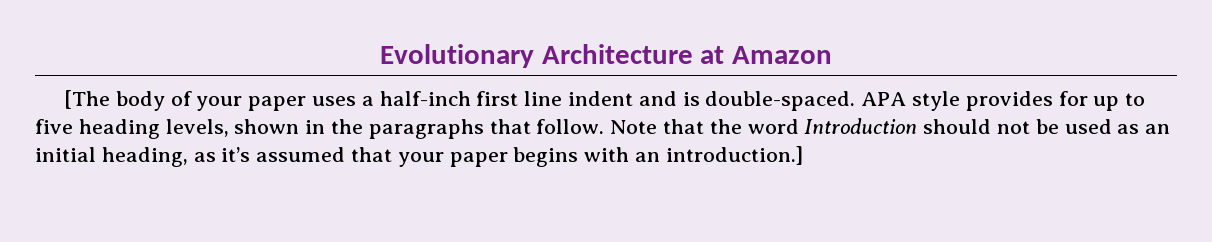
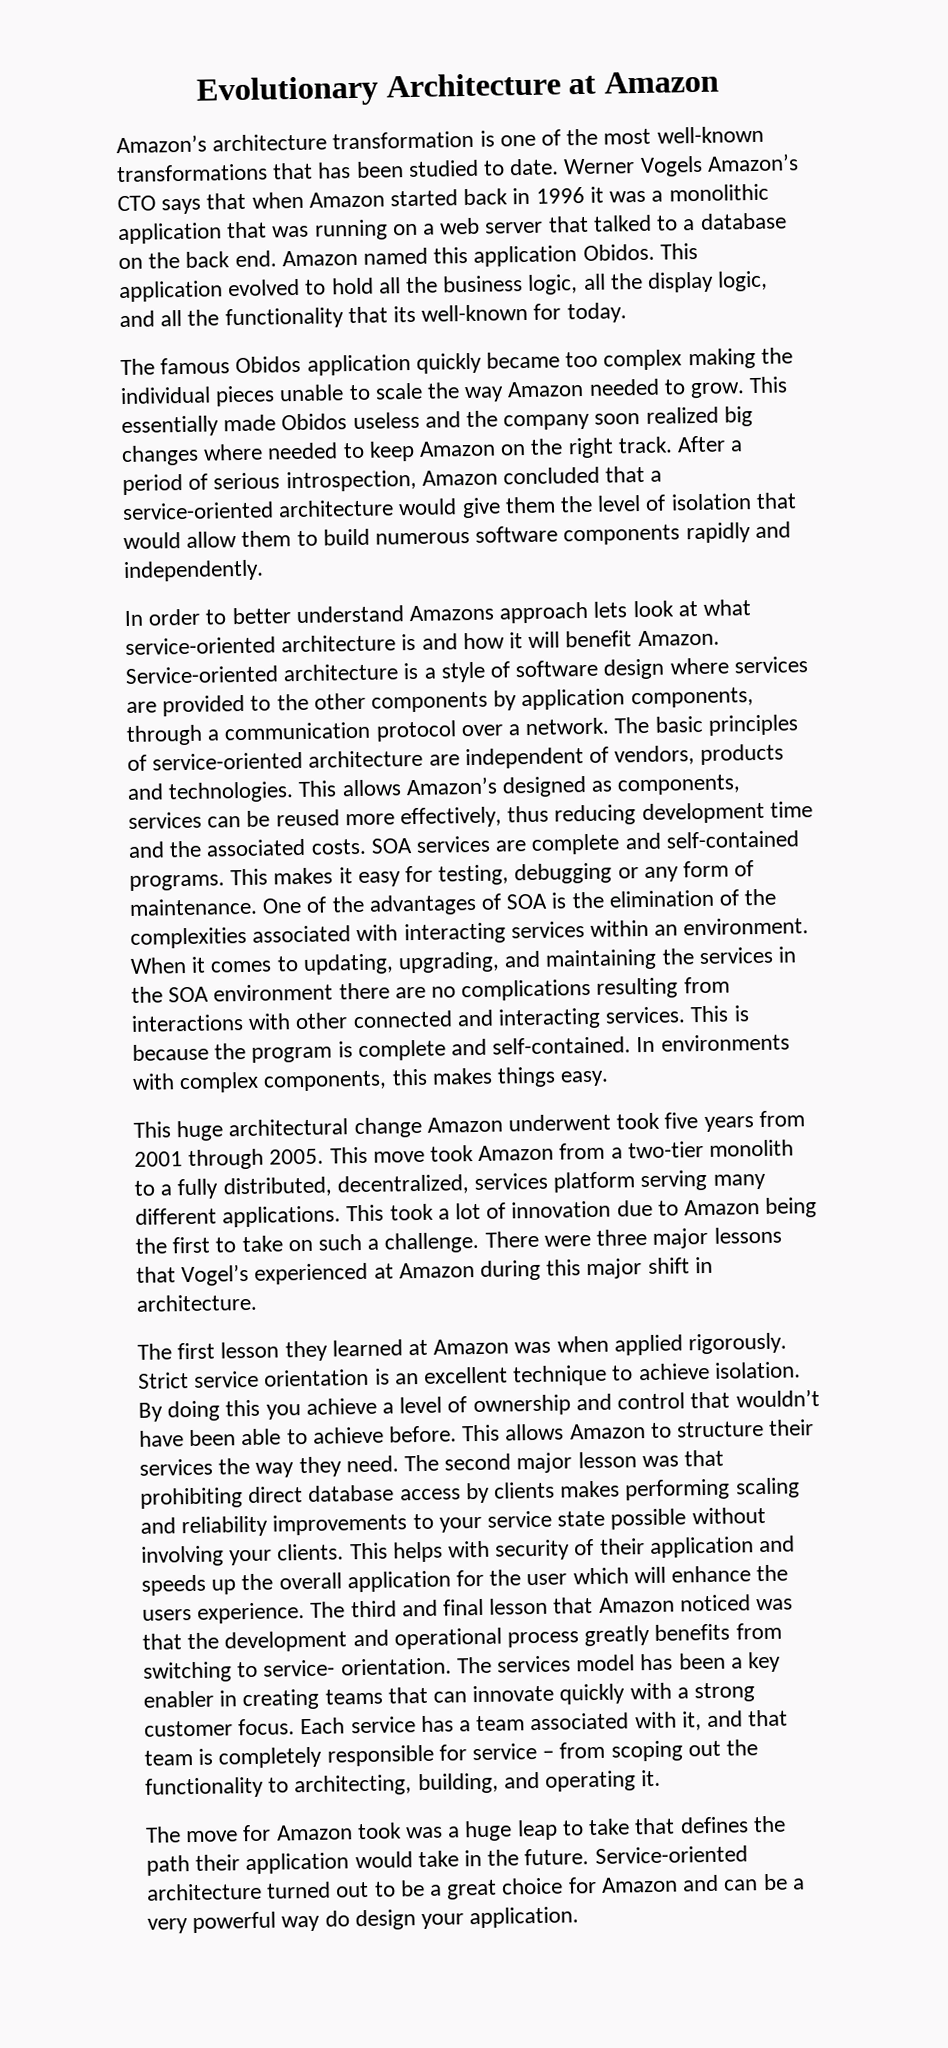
- [The body of your paper uses a half-inch first line indent and is double-spaced. APA style provides for up to five heading levels, shown in the paragraphs that follow. Note that the word Introduction should not be used as an initial heading, as it’s assumed that your paper begins with an introduction.]
+ Amazon’s architecture transformation is one of the most well-known transformations that has been studied to date. Werner Vogels Amazon’s CTO says that when Amazon started back in 1996 it was a monolithic application that was running on a web server that talked to a database on the back end. Amazon named this application Obidos. This application evolved to hold all the business logic, all the display logic, and all the functionality that its well-known for today.
+ The famous Obidos application quickly became too complex making the individual pieces unable to scale the way Amazon needed to grow. This essentially made Obidos useless and the company soon realized big changes where needed to keep Amazon on the right track. After a period of serious introspection, Amazon concluded that a service-oriented architecture would give them the level of isolation that would allow them to build numerous software components rapidly and independently.
+ In order to better understand Amazons approach lets look at what service-oriented architecture is and how it will benefit Amazon. Service-oriented architecture is a style of software design where services are provided to the other components by application components, through a communication protocol over a network. The basic principles of service-oriented architecture are independent of vendors, products and technologies. This allows Amazon’s designed as components, services can be reused more effectively, thus reducing development time and the associated costs. SOA services are complete and self-contained programs. This makes it easy for testing, debugging or any form of maintenance. One of the advantages of SOA is the elimination of the complexities associated with interacting services within an environment. When it comes to updating, upgrading, and maintaining the services in the SOA environment there are no complications resulting from interactions with other connected and interacting services. This is because the program is complete and self-contained. In environments with complex components, this makes things easy.
+ This huge architectural change Amazon underwent took five years from 2001 through 2005. This move took Amazon from a two-tier monolith to a fully distributed, decentralized, services platform serving many different applications. This took a lot of innovation due to Amazon being the first to take on such a challenge. There were three major lessons that Vogel’s experienced at Amazon during this major shift in architecture.
+ The first lesson they learned at Amazon was when applied rigorously. Strict service orientation is an excellent technique to achieve isolation. By doing this you achieve a level of ownership and control that wouldn’t have been able to achieve before. This allows Amazon to structure their services the way they need. The second major lesson was that prohibiting direct database access by clients makes performing scaling and reliability improvements to your service state possible without involving your clients. This helps with security of their application and speeds up the overall application for the user which will enhance the users experience. The third and final lesson that Amazon noticed was that the development and operational process greatly benefits from switching to service- orientation. The services model has been a key enabler in creating teams that can innovate quickly with a strong customer focus. Each service has a team associated with it, and that team is completely responsible for service – from scoping out the functionality to architecting, building, and operating it.
+ The move for Amazon took was a huge leap to take that defines the path their application would take in the future. Service-oriented architecture turned out to be a great choice for Amazon and can be a very powerful way do design your application.

